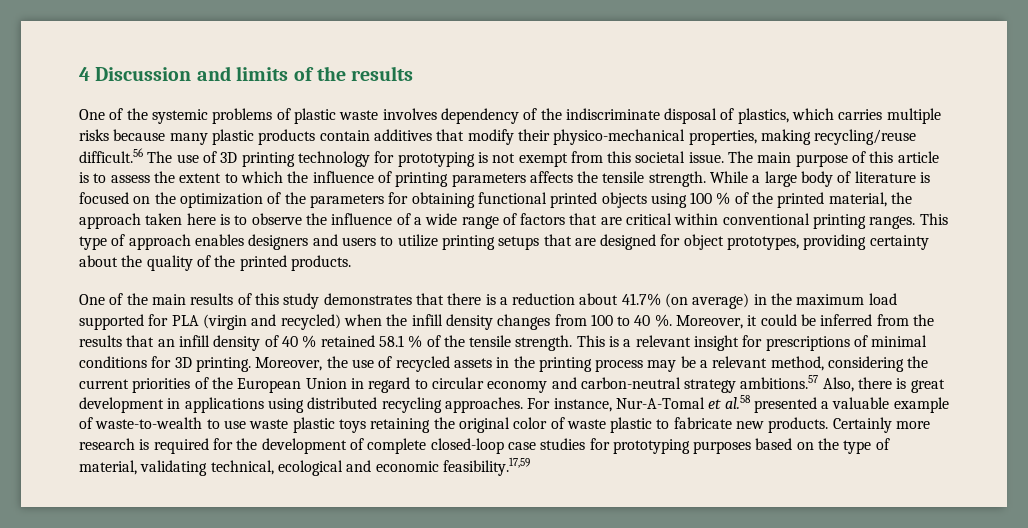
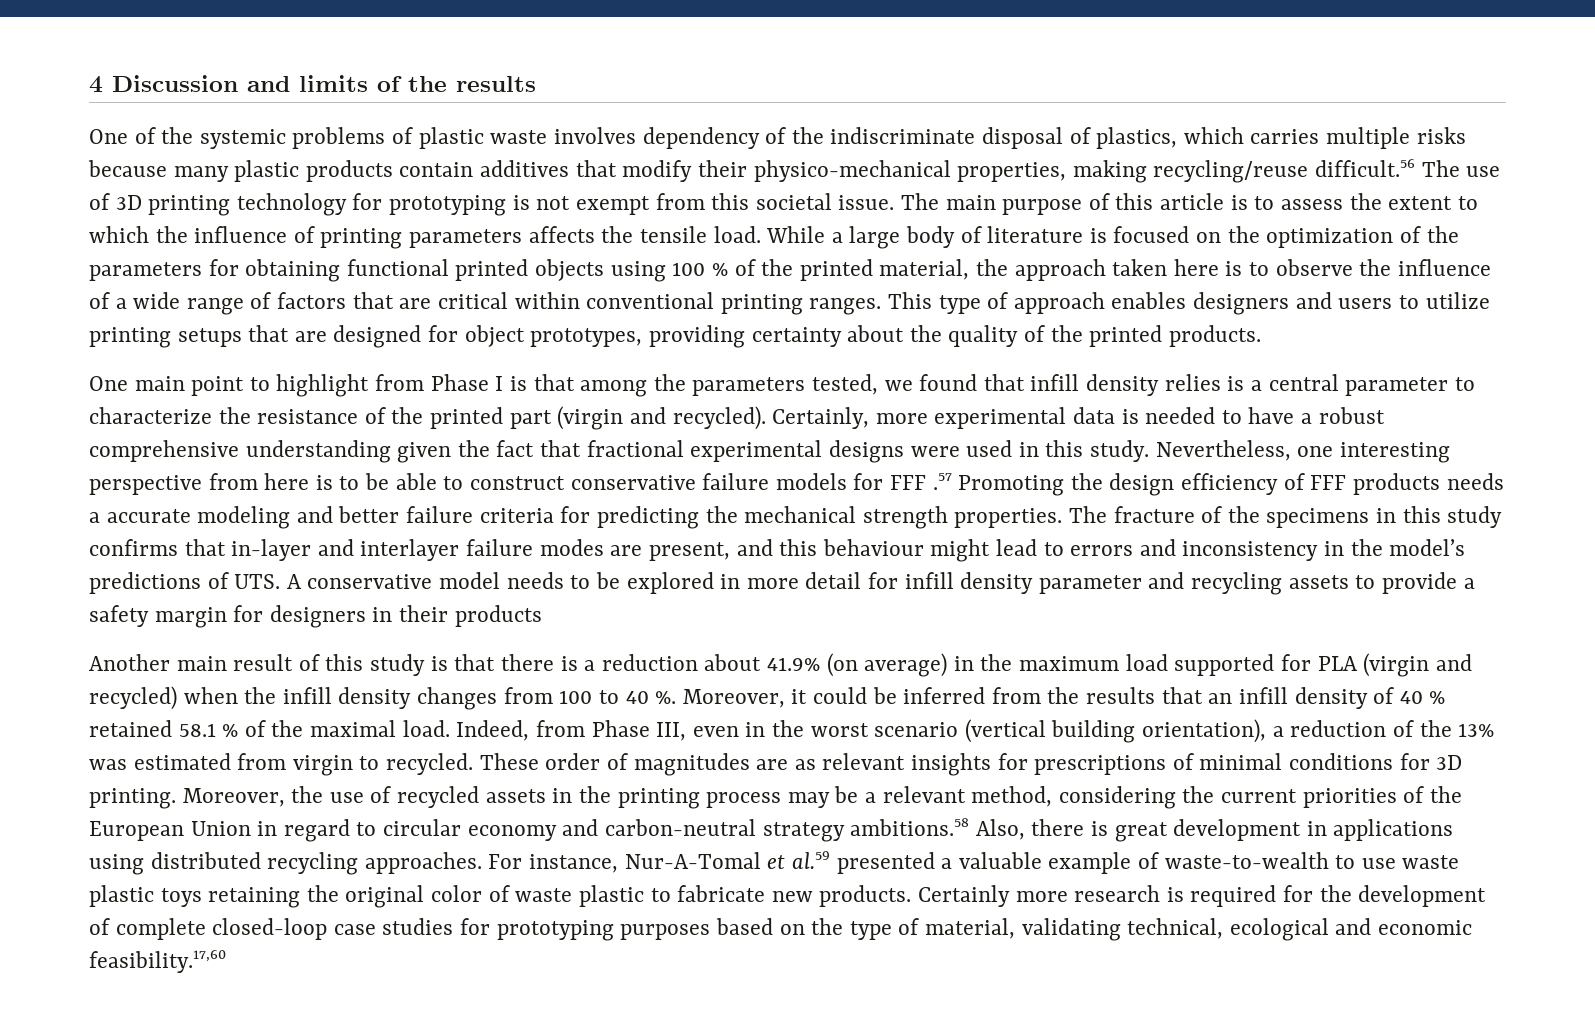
- The main purpose of this article is to assess the extent to which the influence of printing parameters affects the tensile strength.
+ The main purpose of this article is to assess the extent to which the influence of printing parameters affects the tensile load.
- One of the main results of this study demonstrates that there is a reduction about 41.7% (on average) in the maximum load supported for PLA (virgin and recycled) when the infill density changes from 100 to 40 %.
+ One main point to highlight from Phase I is that among the parameters tested, we found that infill density relies is a central parameter to characterize the resistance of the printed part (virgin and recycled). Certainly, more experimental data is needed to have a robust comprehensive understanding given the fact that fractional experimental designs were used in this study. Nevertheless, one interesting perspective from here is to be able to construct conservative failure models for FFF .57 Promoting the design efficiency of FFF products needs a accurate modeling and better failure criteria for predicting the mechanical strength properties. The fracture of the specimens in this study confirms that in-layer and interlayer failure modes are present, and this behaviour might lead to errors and inconsistency in the model’s predictions of UTS. A conservative model needs to be explored in more detail for infill density parameter and recycling assets to provide a safety margin for designers in their products
+ Another main result of this study is that there is a reduction about 41.9% (on average) in the maximum load supported for PLA (virgin and recycled) when the infill density changes from 100 to 40 %.
- Moreover, it could be inferred from the results that an infill density of 40 % retained 58.1 % of the tensile strength. This is a relevant insight for prescriptions of minimal conditions for 3D printing.
+ Moreover, it could be inferred from the results that an infill density of 40 % retained 58.1 % of the maximal load. Indeed, from Phase III, even in the worst scenario (vertical building orientation), a reduction of the 13% was estimated from virgin to recycled. These order of magnitudes are as relevant insights for prescriptions of minimal conditions for 3D printing.
- Moreover, the use of recycled assets in the printing process may be a relevant method, considering the current priorities of the European Union in regard to circular economy and carbon-neutral strategy ambitions.57 Also, there is great development in applications using distributed recycling approaches.
+ Moreover, the use of recycled assets in the printing process may be a relevant method, considering the current priorities of the European Union in regard to circular economy and carbon-neutral strategy ambitions.58 Also, there is great development in applications using distributed recycling approaches.
- For instance, Nur-A-Tomal et al.58 presented a valuable example of waste-to-wealth to use waste plastic toys retaining the original color of waste plastic to fabricate new products.
+ For instance, Nur-A-Tomal et al.59 presented a valuable example of waste-to-wealth to use waste plastic toys retaining the original color of waste plastic to fabricate new products.
- Certainly more research is required for the development of complete closed-loop case studies for prototyping purposes based on the type of material, validating technical, ecological and economic feasibility.17,59
+ Certainly more research is required for the development of complete closed-loop case studies for prototyping purposes based on the type of material, validating technical, ecological and economic feasibility.17,60

